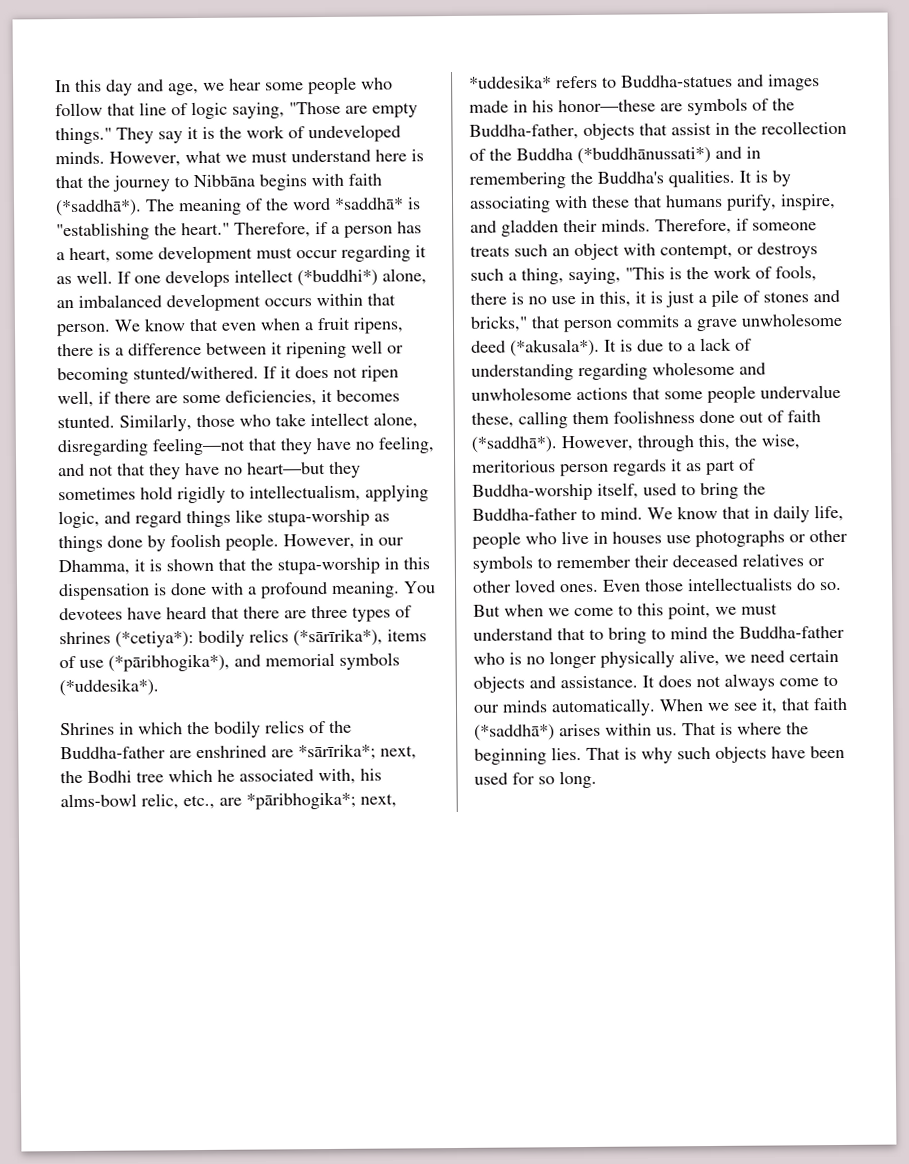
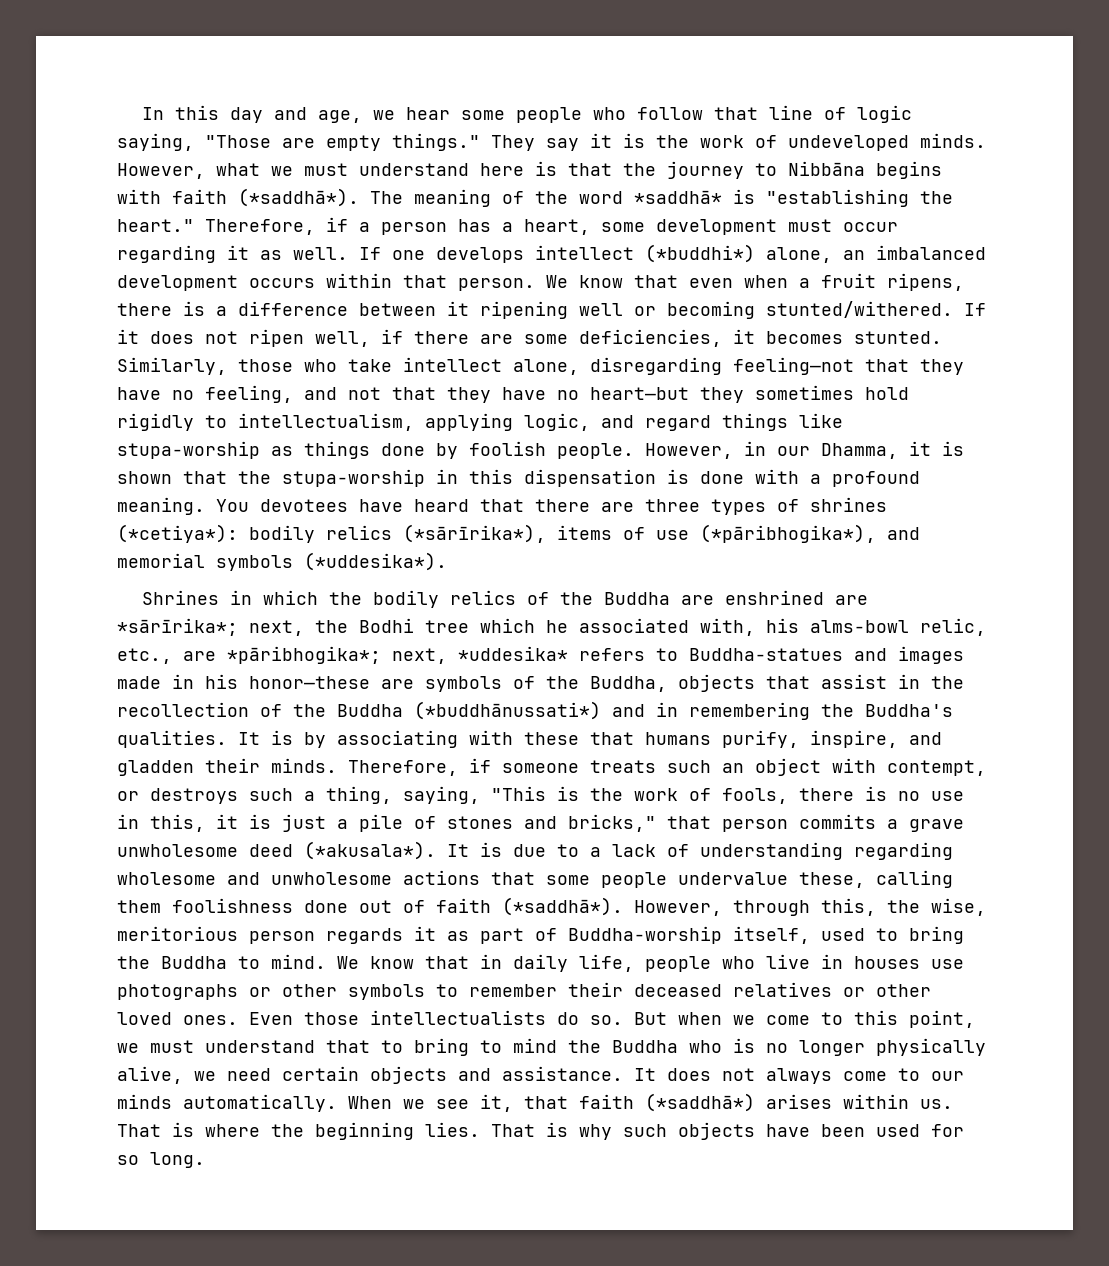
- Shrines in which the bodily relics of the Buddha-father are enshrined are *sārīrika*; next, the Bodhi tree which he associated with, his alms-bowl relic, etc., are *pāribhogika*; next, *uddesika* refers to Buddha-statues and images made in his honor—these are symbols of the Buddha-father, objects that assist in the recollection of the Buddha (*buddhānussati*) and in remembering the Buddha's qualities.
+ Shrines in which the bodily relics of the Buddha are enshrined are *sārīrika*; next, the Bodhi tree which he associated with, his alms-bowl relic, etc., are *pāribhogika*; next, *uddesika* refers to Buddha-statues and images made in his honor—these are symbols of the Buddha, objects that assist in the recollection of the Buddha (*buddhānussati*) and in remembering the Buddha's qualities.
- However, through this, the wise, meritorious person regards it as part of Buddha-worship itself, used to bring the Buddha-father to mind.
+ However, through this, the wise, meritorious person regards it as part of Buddha-worship itself, used to bring the Buddha to mind.
- But when we come to this point, we must understand that to bring to mind the Buddha-father who is no longer physically alive, we need certain objects and assistance.
+ But when we come to this point, we must understand that to bring to mind the Buddha who is no longer physically alive, we need certain objects and assistance.

